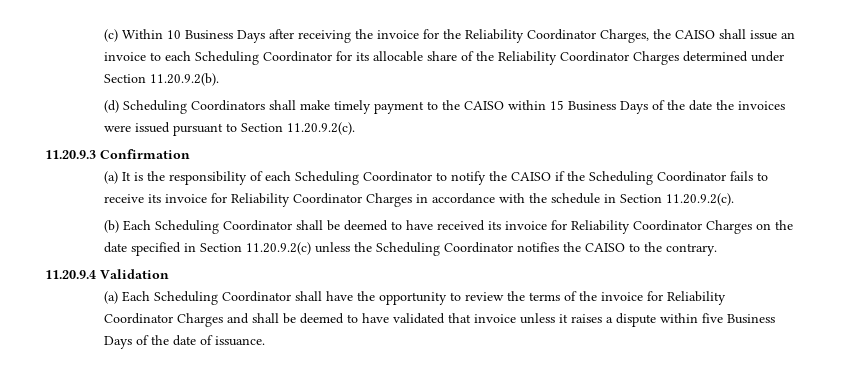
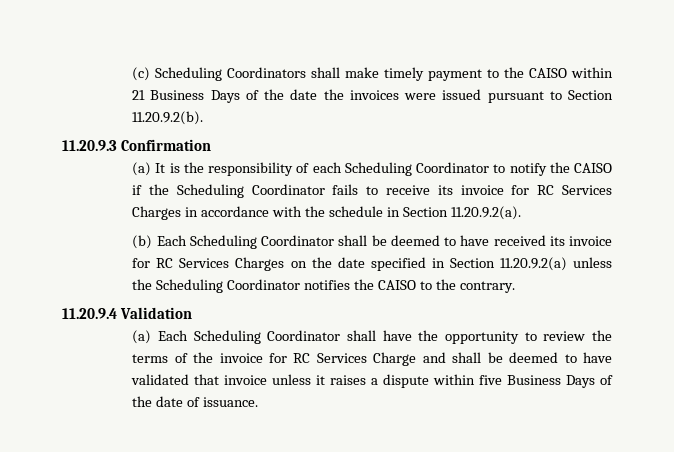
- (c) Within 10 Business Days after receiving the invoice for the Reliability Coordinator Charges, the CAISO shall issue an invoice to each Scheduling Coordinator for its allocable share of the Reliability Coordinator Charges determined under Section 11.20.9.2(b).
- (d) Scheduling Coordinators shall make timely payment to the CAISO within 15 Business Days of the date the invoices were issued pursuant to Section 11.20.9.2(c).
+ (c) Scheduling Coordinators shall make timely payment to the CAISO within 21 Business Days of the date the invoices were issued pursuant to Section 11.20.9.2(b).
- (a) It is the responsibility of each Scheduling Coordinator to notify the CAISO if the Scheduling Coordinator fails to receive its invoice for Reliability Coordinator Charges in accordance with the schedule in Section 11.20.9.2(c).
+ (a) It is the responsibility of each Scheduling Coordinator to notify the CAISO if the Scheduling Coordinator fails to receive its invoice for RC Services Charges in accordance with the schedule in Section 11.20.9.2(a).
- (b) Each Scheduling Coordinator shall be deemed to have received its invoice for Reliability Coordinator Charges on the date specified in Section 11.20.9.2(c) unless the Scheduling Coordinator notifies the CAISO to the contrary.
+ (b) Each Scheduling Coordinator shall be deemed to have received its invoice for RC Services Charges on the date specified in Section 11.20.9.2(a) unless the Scheduling Coordinator notifies the CAISO to the contrary.
- (a) Each Scheduling Coordinator shall have the opportunity to review the terms of the invoice for Reliability Coordinator Charges and shall be deemed to have validated that invoice unless it raises a dispute within five Business Days of the date of issuance.
+ (a) Each Scheduling Coordinator shall have the opportunity to review the terms of the invoice for RC Services Charge and shall be deemed to have validated that invoice unless it raises a dispute within five Business Days of the date of issuance.

